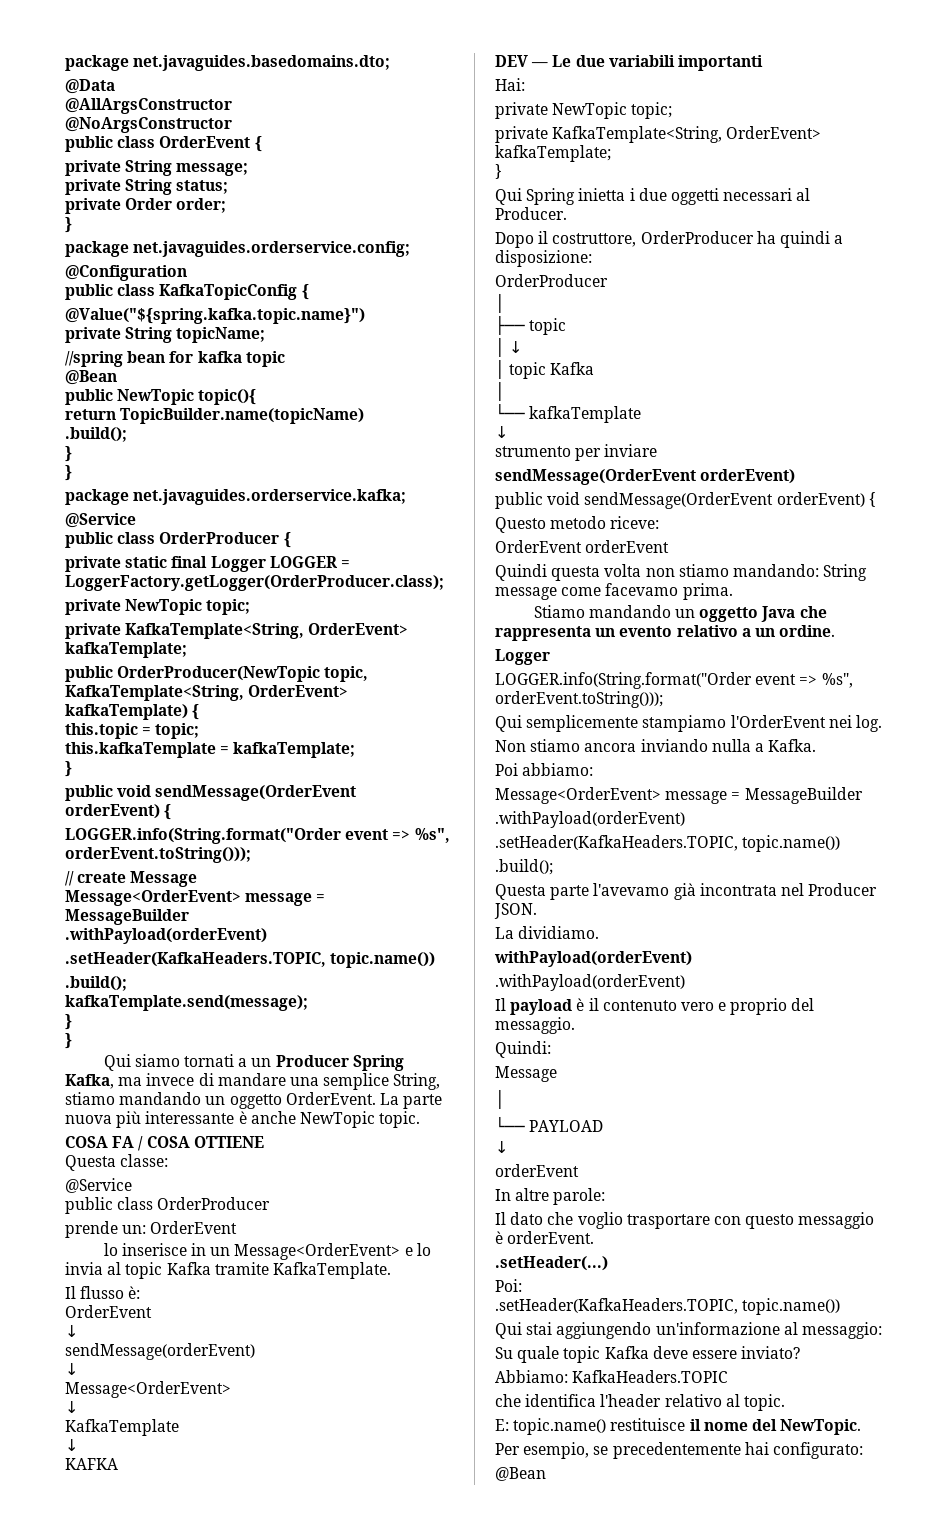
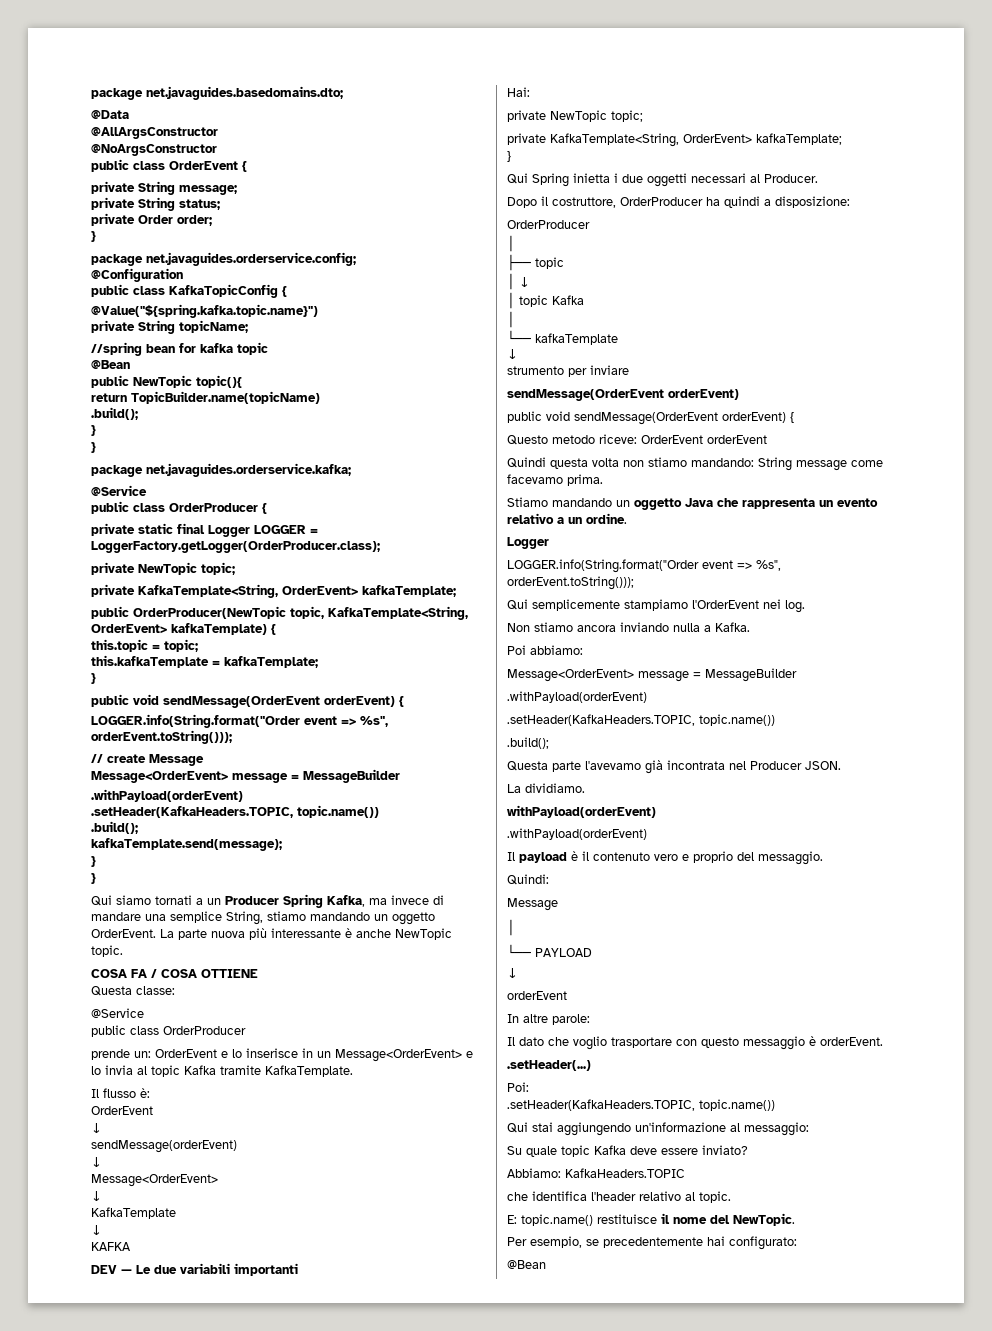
- prende un: OrderEvent
- lo inserisce in un Message<OrderEvent> e lo invia al topic Kafka tramite KafkaTemplate.
+ prende un: OrderEvent e lo inserisce in un Message<OrderEvent> e lo invia al topic Kafka tramite KafkaTemplate.
- Questo metodo riceve:
- OrderEvent orderEvent
+ Questo metodo riceve: OrderEvent orderEvent

